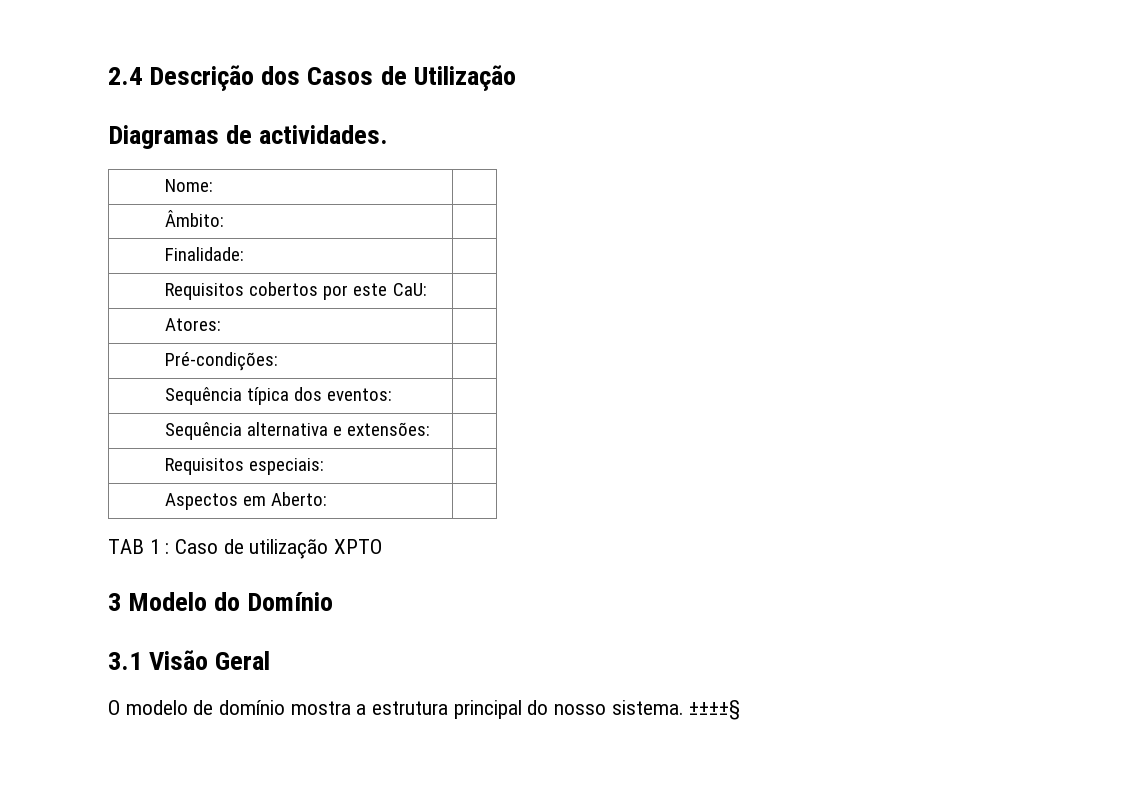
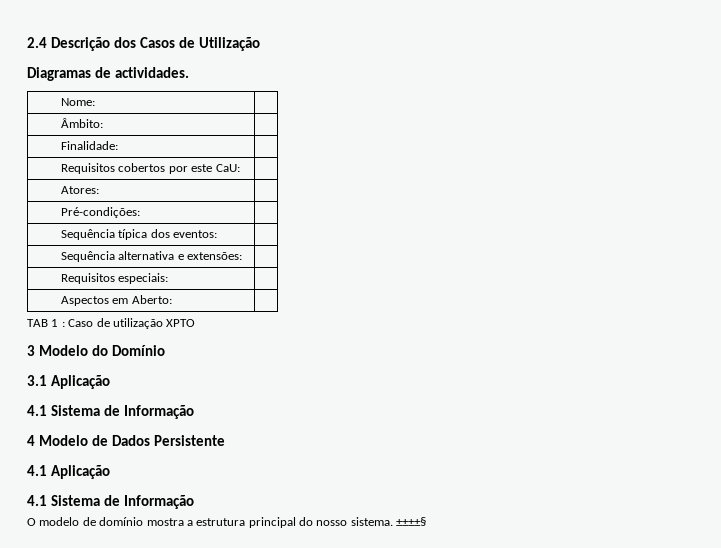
- 3.1 Visão Geral
+ 3.1 Aplicação
+ 4.1 Sistema de Informação
+ 4 Modelo de Dados Persistente
+ 4.1 Aplicação
+ 4.1 Sistema de Informação

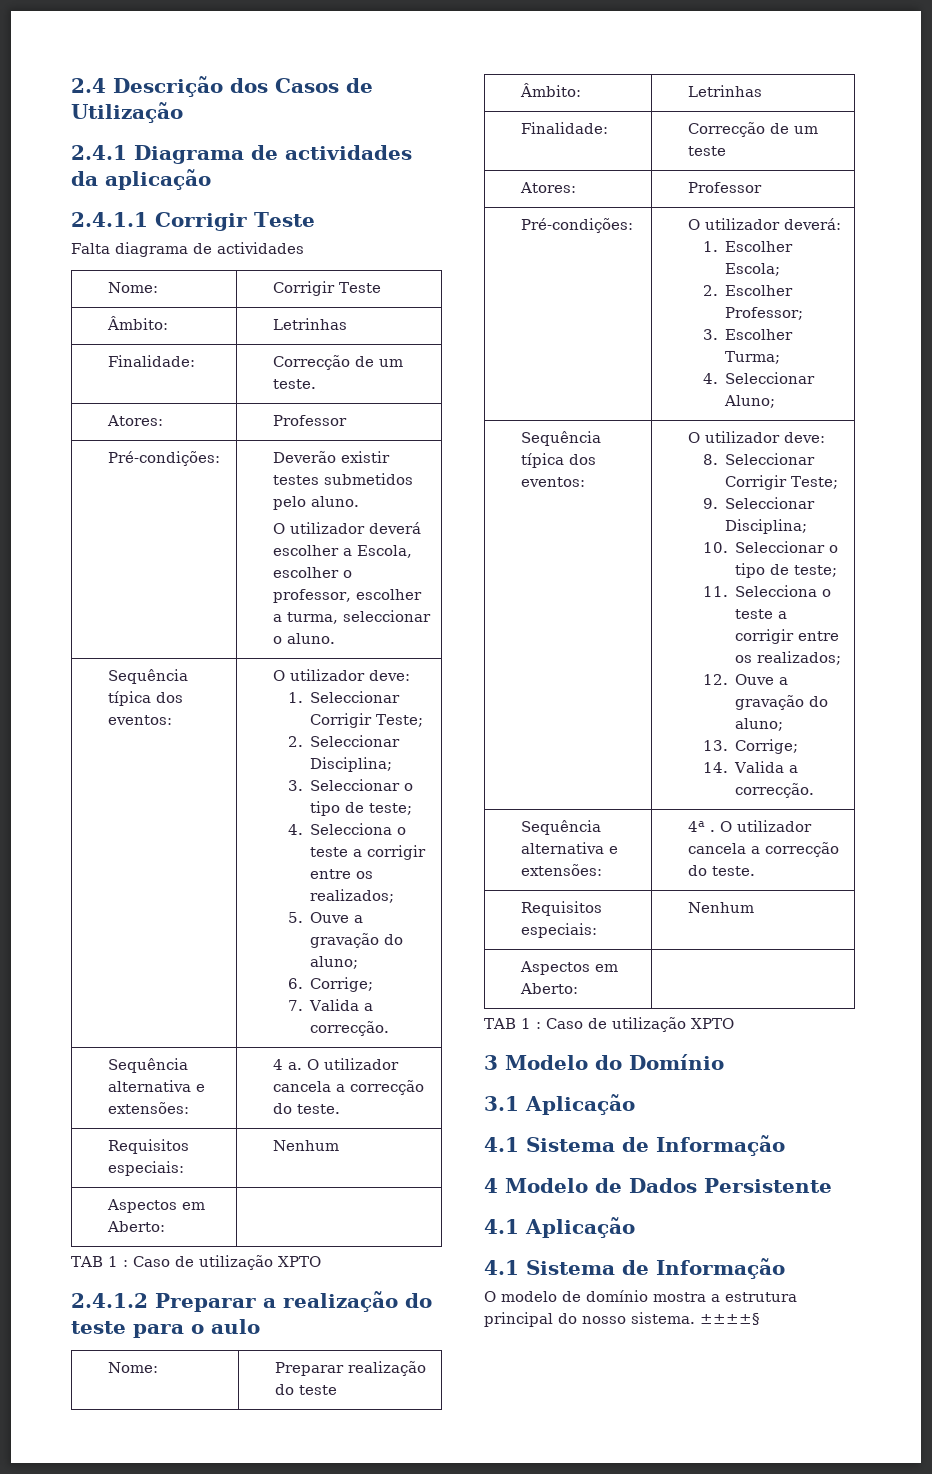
- Diagramas de actividades.
- Nome: |
- Âmbito: |
- Finalidade: |
- Requisitos cobertos por este CaU: |
- Atores: |
- Pré-condições: |
- Sequência típica dos eventos: |
- Sequência alternativa e extensões: |
- Requisitos especiais: |
+ 2.4.1 Diagrama de actividades da aplicação
+ 2.4.1.1 Corrigir Teste
+ Falta diagrama de actividades
+ Nome: | Corrigir Teste
+ Âmbito: | Letrinhas
+ Finalidade: | Correcção de um teste.
+ Atores: | Professor
+ Pré-condições: | Deverão existir testes submetidos pelo aluno.
+ O utilizador deverá escolher a Escola, escolher o professor, escolher a turma, seleccionar o aluno.
+ Sequência típica dos eventos: | O utilizador deve:
+ 1. Seleccionar Corrigir Teste;
+ 2. Seleccionar Disciplina;
+ 3. Seleccionar o tipo de teste;
+ 4. Selecciona o teste a corrigir entre os realizados;
+ 5. Ouve a gravação do aluno;
+ 6. Corrige;
+ 7. Valida a correcção.
+ Sequência alternativa e extensões: | 4 a. O utilizador cancela a correcção do teste.
+ Requisitos especiais: | Nenhum
+ Aspectos em Aberto: |
+ TAB 1 : Caso de utilização XPTO
+ 2.4.1.2 Preparar a realização do teste para o aulo
+ Nome: | Preparar realização do teste
+ Âmbito: | Letrinhas
+ Finalidade: | Correcção de um teste
+ Atores: | Professor
+ Pré-condições: | O utilizador deverá:
+ 1. Escolher Escola;
+ 2. Escolher Professor;
+ 3. Escolher Turma;
+ 4. Seleccionar Aluno;
+ Sequência típica dos eventos: | O utilizador deve:
+ 8. Seleccionar Corrigir Teste;
+ 9. Seleccionar Disciplina;
+ 10. Seleccionar o tipo de teste;
+ 11. Selecciona o teste a corrigir entre os realizados;
+ 12. Ouve a gravação do aluno;
+ 13. Corrige;
+ 14. Valida a correcção.
+ Sequência alternativa e extensões: | 4a . O utilizador cancela a correcção do teste.
+ Requisitos especiais: | Nenhum

